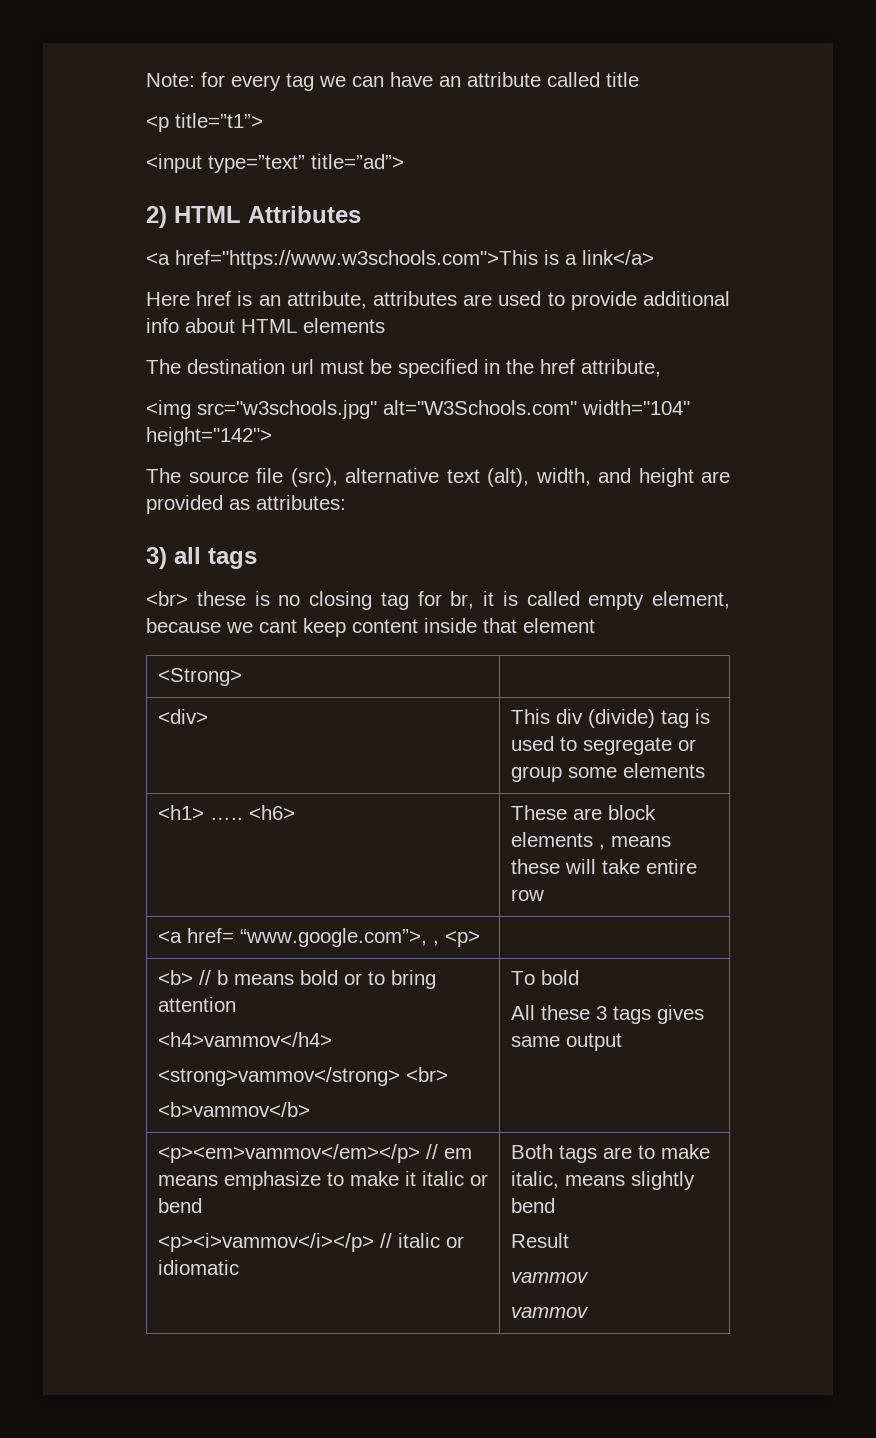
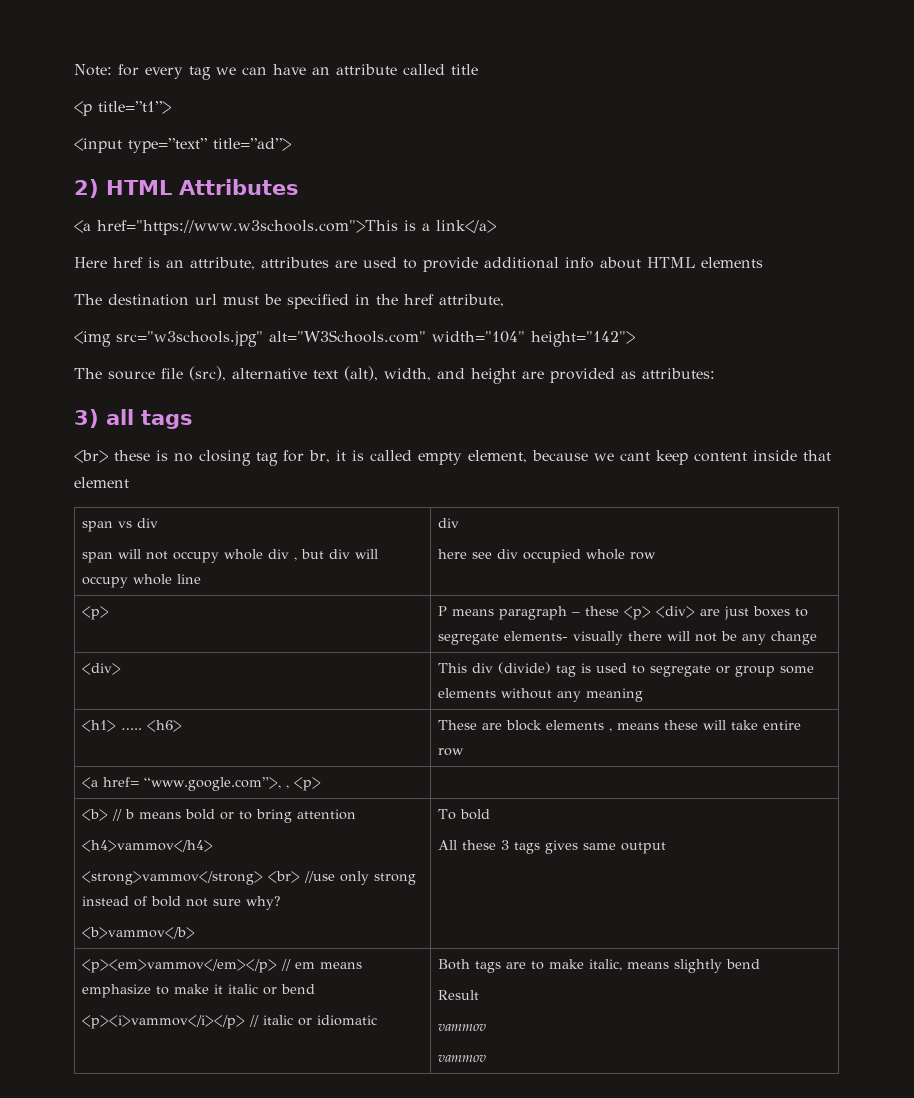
- <Strong> |
+ span vs div
+ span will not occupy whole div , but div will occupy whole line | div
+ here see div occupied whole row
+ <p> | P means paragraph – these <p> <div> are just boxes to segregate elements- visually there will not be any change
- <div> | This div (divide) tag is used to segregate or group some elements
+ <div> | This div (divide) tag is used to segregate or group some elements without any meaning
  <b> // b means bold or to bring attention
  <h4>vammov</h4>
- <strong>vammov</strong> <br>
+ <strong>vammov</strong> <br> //use only strong instead of bold not sure why?

